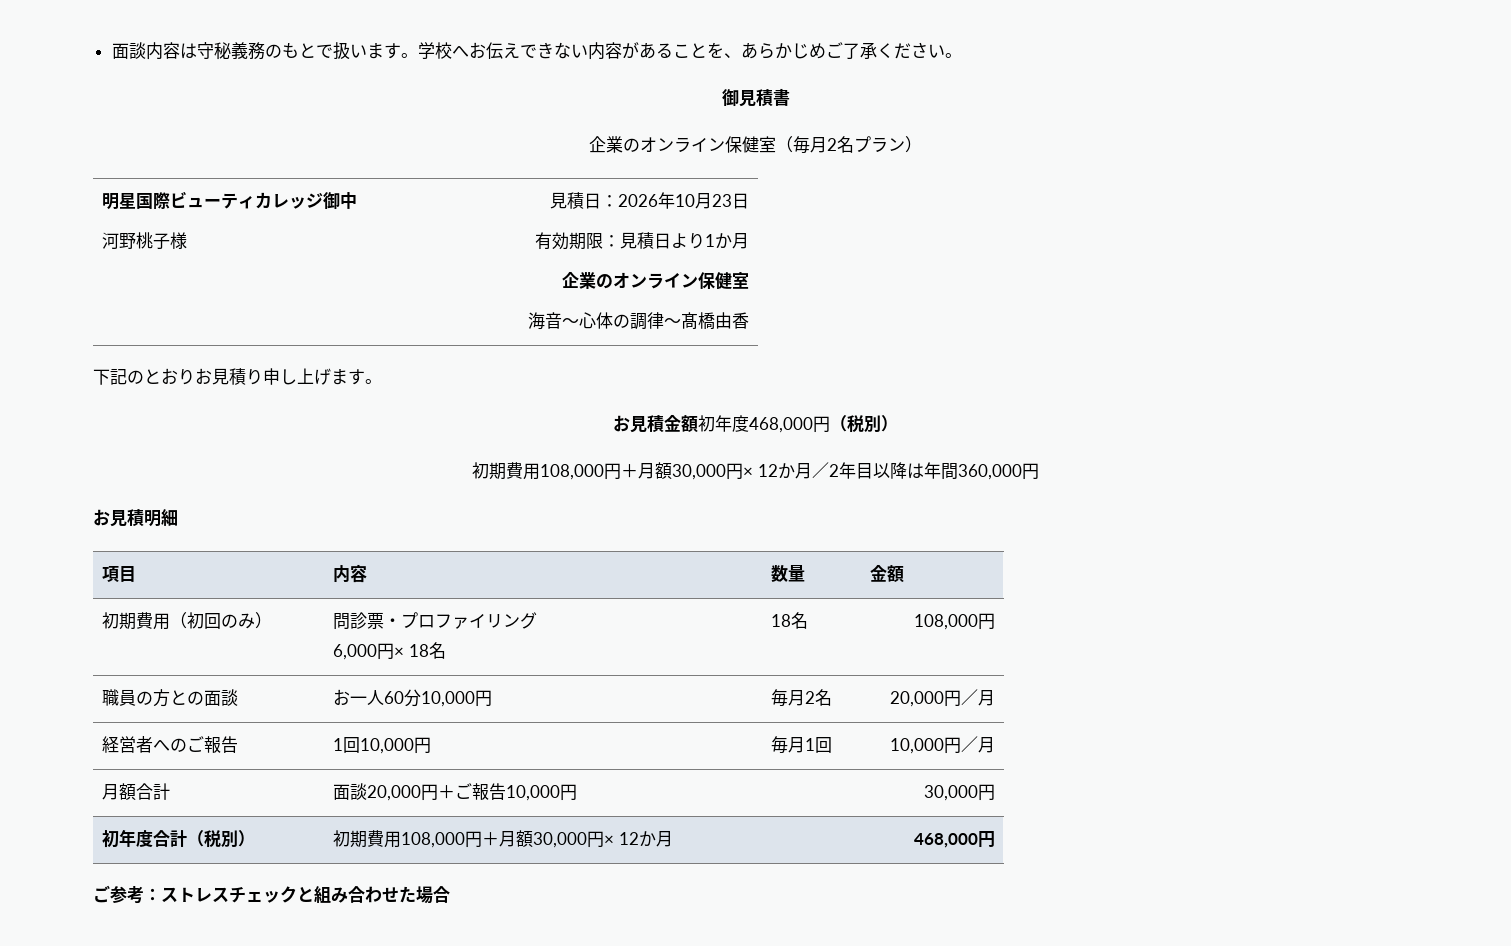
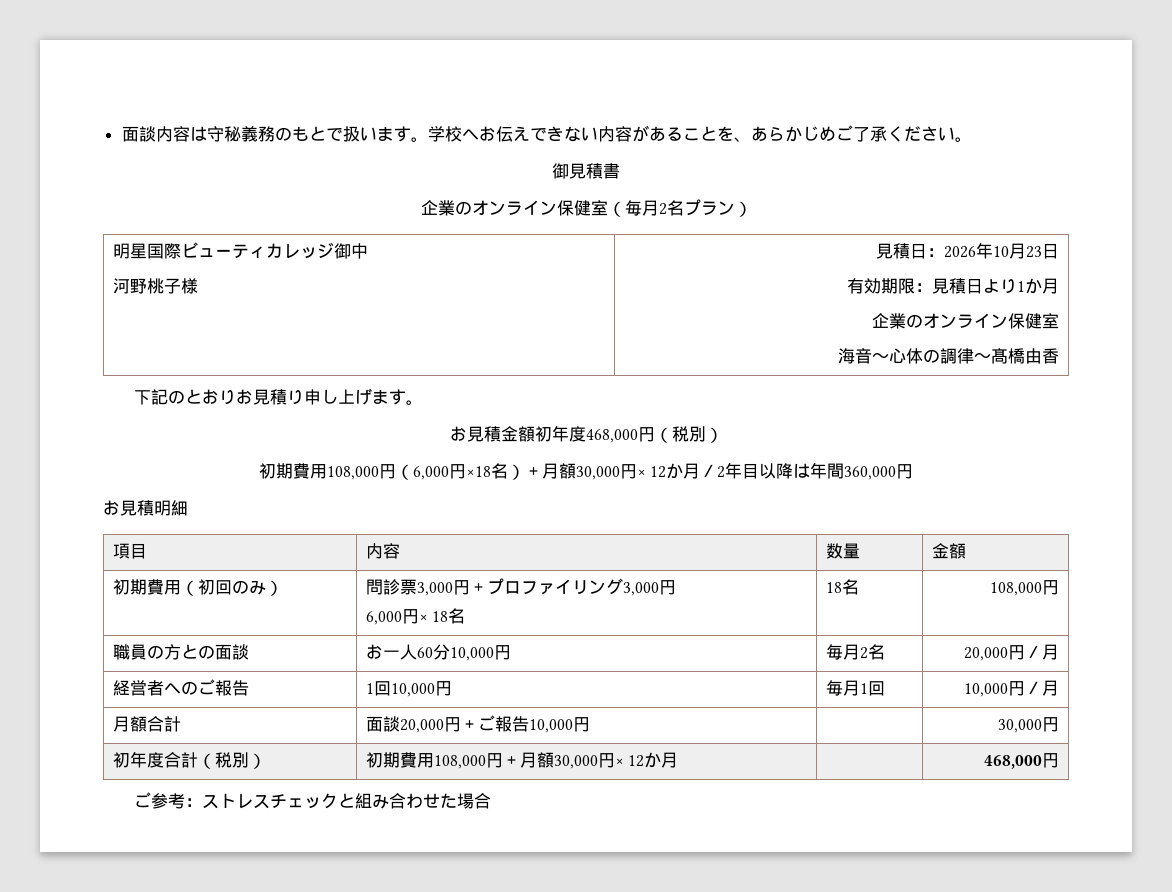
- 初期費用108,000円＋月額30,000円× 12か月／2年目以降は年間360,000円
+ 初期費用108,000円（6,000円×18名）＋月額30,000円× 12か月／2年目以降は年間360,000円
- 初期費用（初回のみ） | 問診票・プロファイリング
+ 初期費用（初回のみ） | 問診票3,000円＋プロファイリング3,000円

